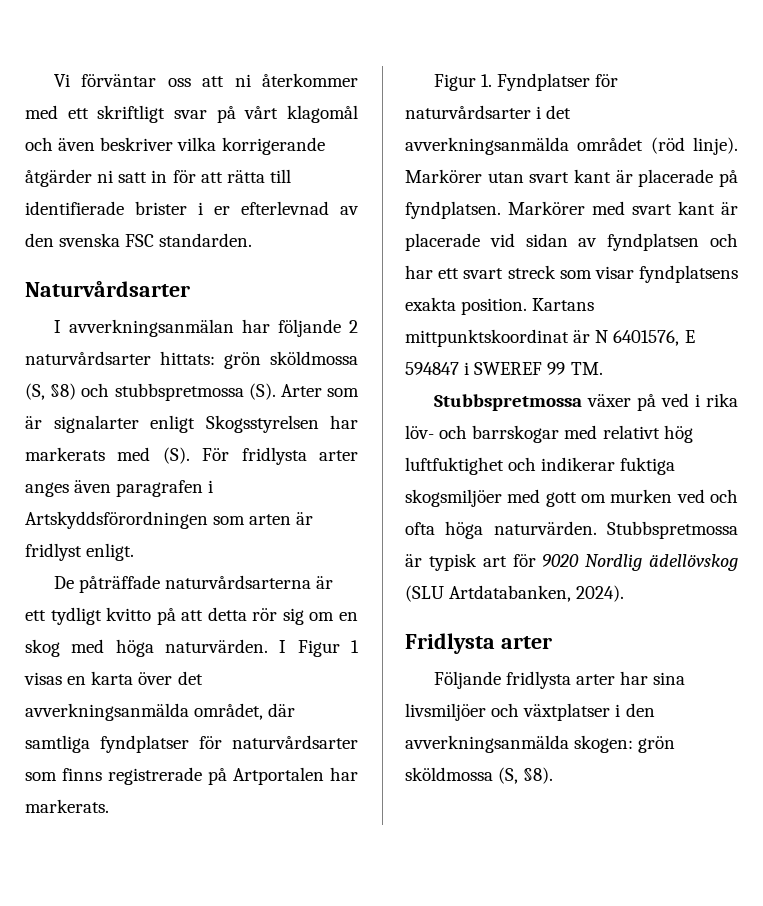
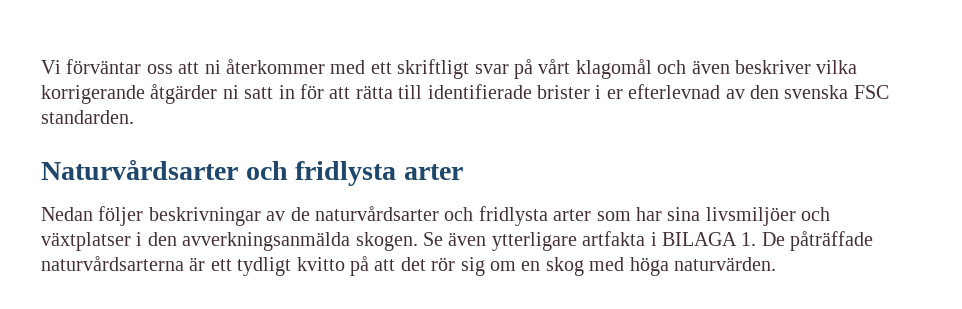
- Naturvårdsarter
- I avverkningsanmälan har följande 2 naturvårdsarter hittats: grön sköldmossa (S, §8) och stubbspretmossa (S). Arter som är signalarter enligt Skogsstyrelsen har markerats med (S). För fridlysta arter anges även paragrafen i Artskyddsförordningen som arten är fridlyst enligt.
- De påträffade naturvårdsarterna är ett tydligt kvitto på att detta rör sig om en skog med höga naturvärden. I Figur 1 visas en karta över det avverkningsanmälda området, där samtliga fyndplatser för naturvårdsarter som finns registrerade på Artportalen har markerats.
- Figur 1. Fyndplatser för naturvårdsarter i det avverkningsanmälda området (röd linje). Markörer utan svart kant är placerade på fyndplatsen. Markörer med svart kant är placerade vid sidan av fyndplatsen och har ett svart streck som visar fyndplatsens exakta position. Kartans mittpunktskoordinat är N 6401576, E 594847 i SWEREF 99 TM.
- Stubbspretmossa växer på ved i rika löv- och barrskogar med relativt hög luftfuktighet och indikerar fuktiga skogsmiljöer med gott om murken ved och ofta höga naturvärden. Stubbspretmossa är typisk art för 9020 Nordlig ädellövskog (SLU Artdatabanken, 2024).
- Fridlysta arter
- Följande fridlysta arter har sina livsmiljöer och växtplatser i den avverkningsanmälda skogen: grön sköldmossa (S, §8).
+ Naturvårdsarter och fridlysta arter
+ Nedan följer beskrivningar av de naturvårdsarter och fridlysta arter som har sina livsmiljöer och växtplatser i den avverkningsanmälda skogen. Se även ytterligare artfakta i BILAGA 1. De påträffade naturvårdsarterna är ett tydligt kvitto på att det rör sig om en skog med höga naturvärden.

